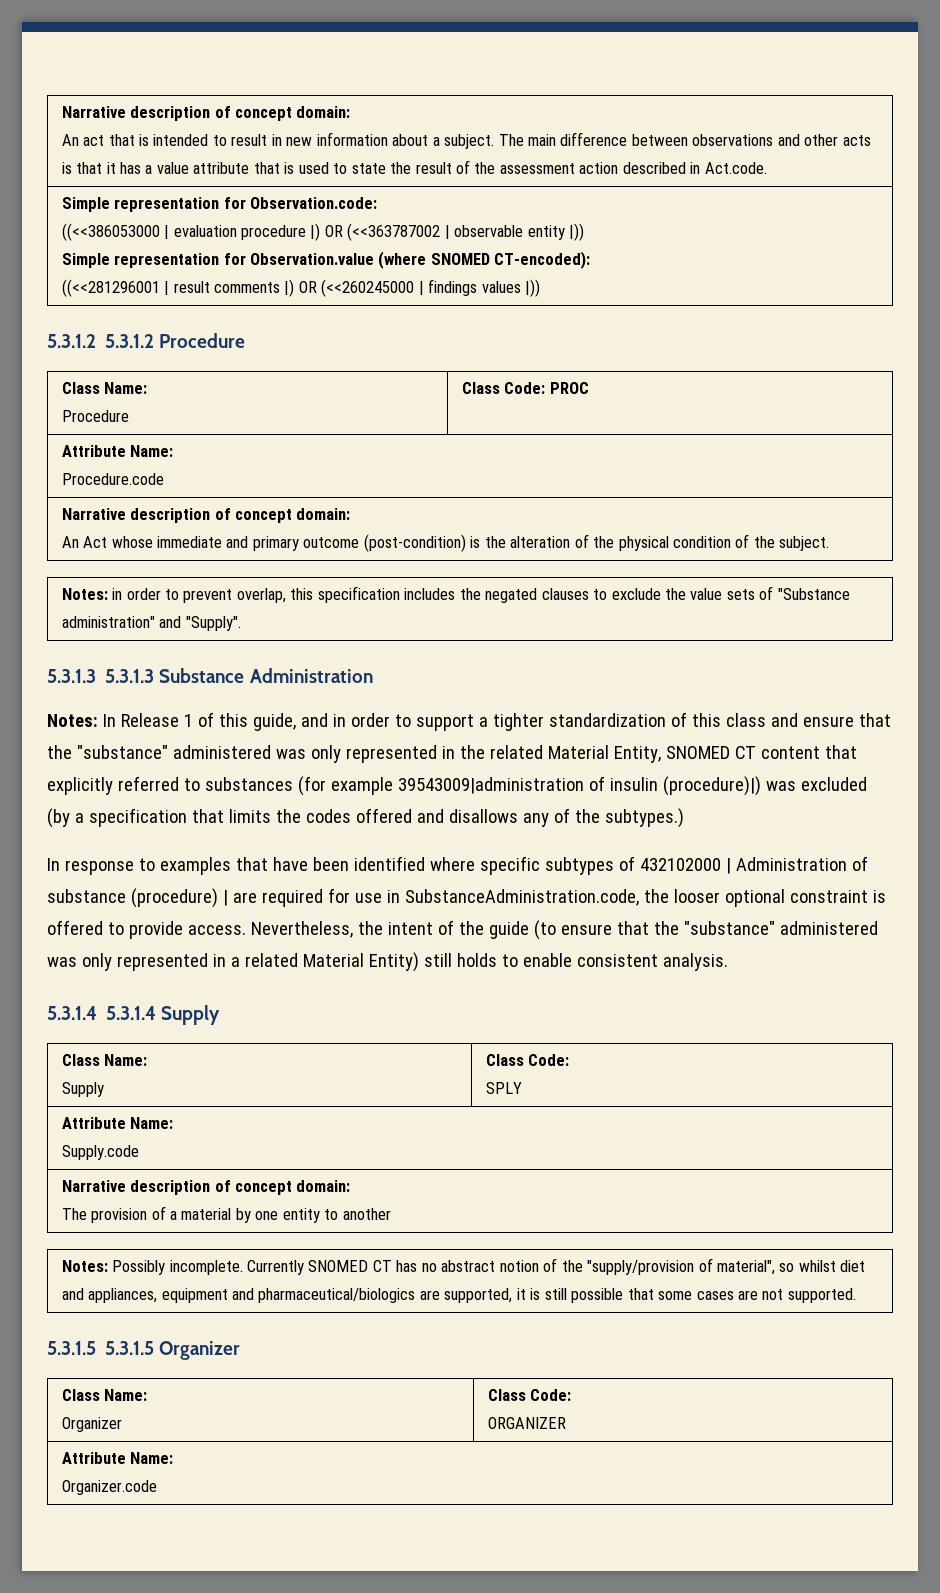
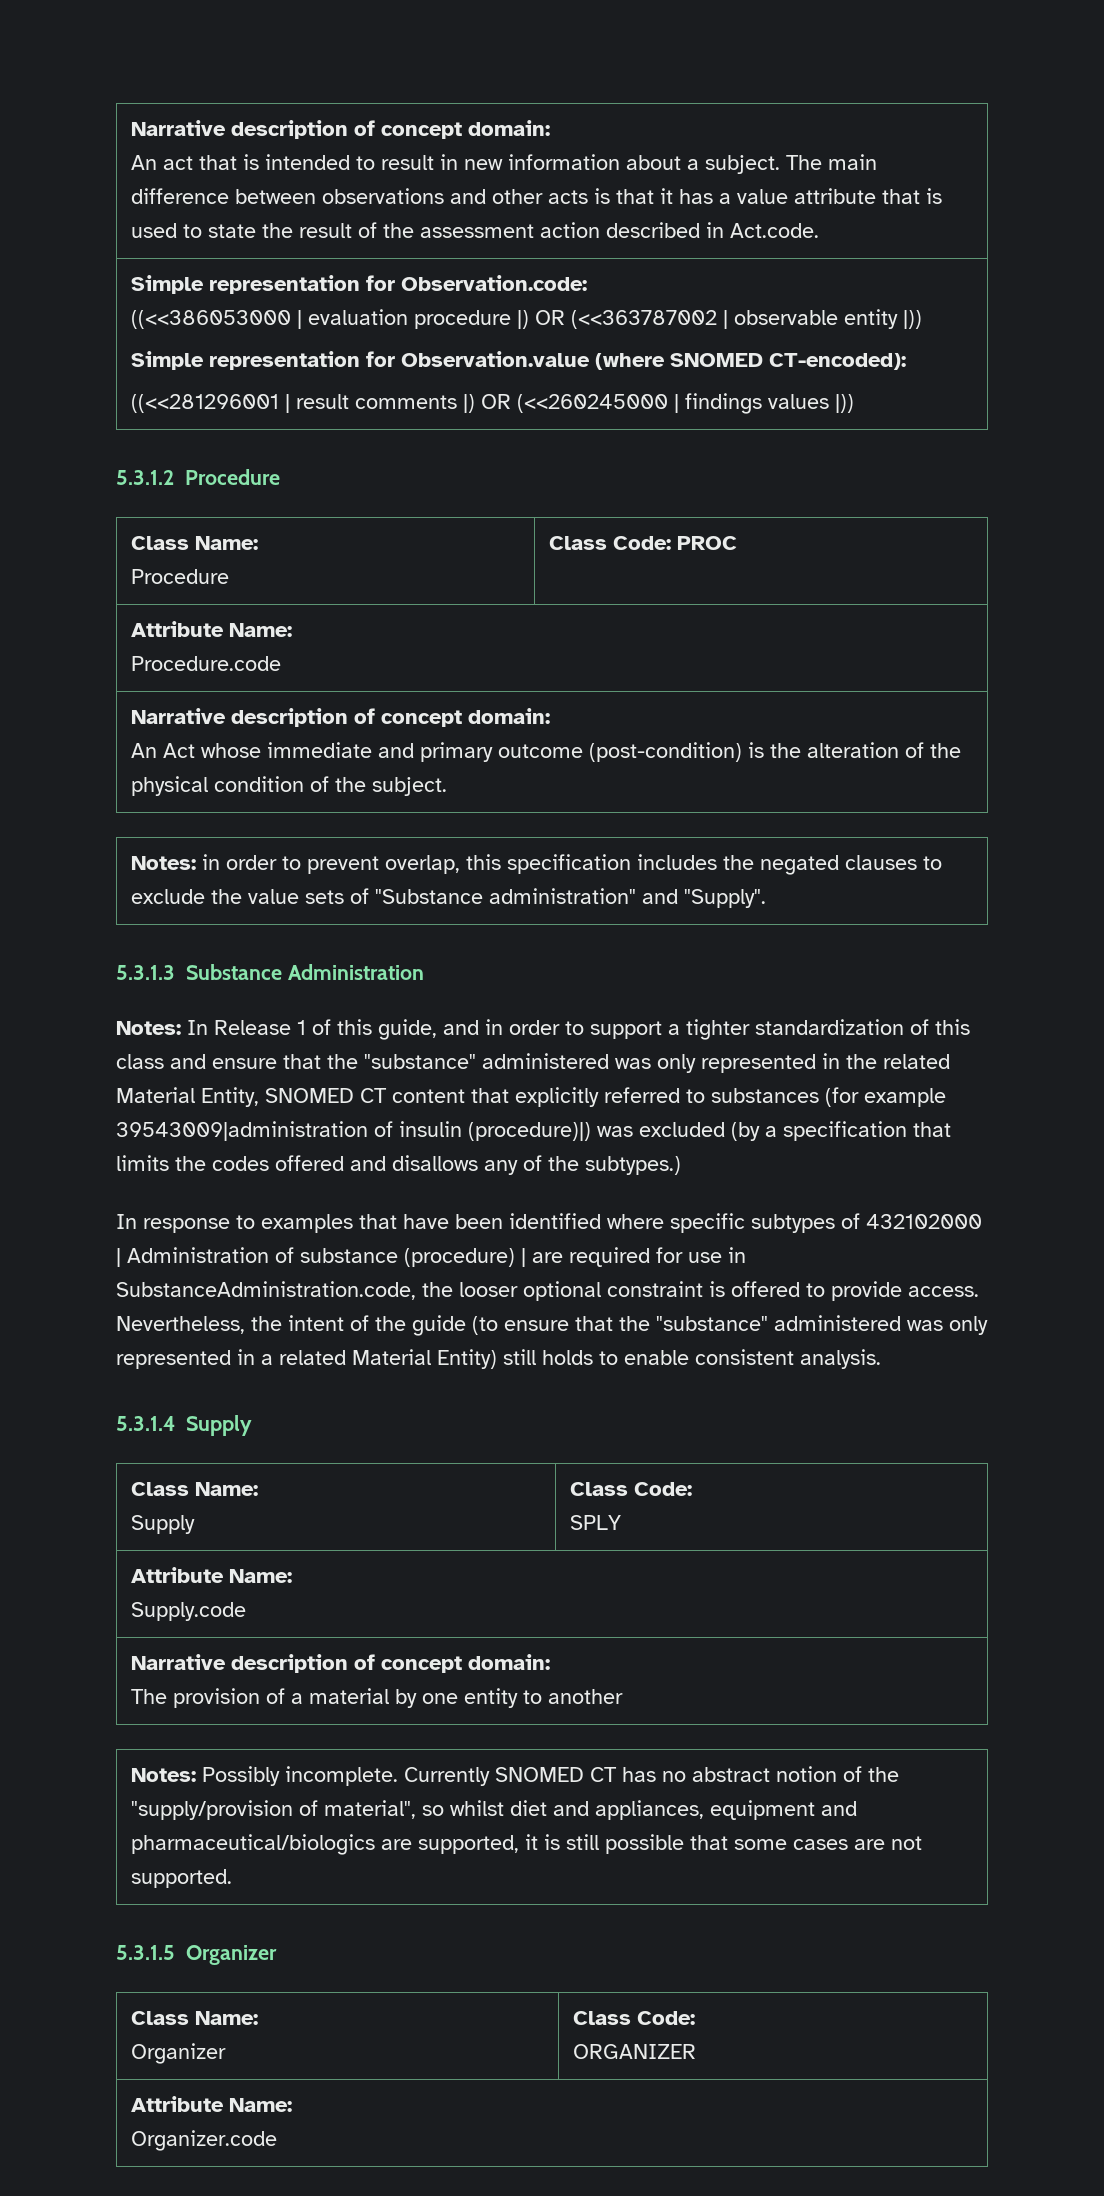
- 5.3.1.2 5.3.1.2 Procedure
+ 5.3.1.2 Procedure
- 5.3.1.3 5.3.1.3 Substance Administration
+ 5.3.1.3 Substance Administration
- 5.3.1.4 5.3.1.4 Supply
+ 5.3.1.4 Supply
- 5.3.1.5 5.3.1.5 Organizer
+ 5.3.1.5 Organizer

